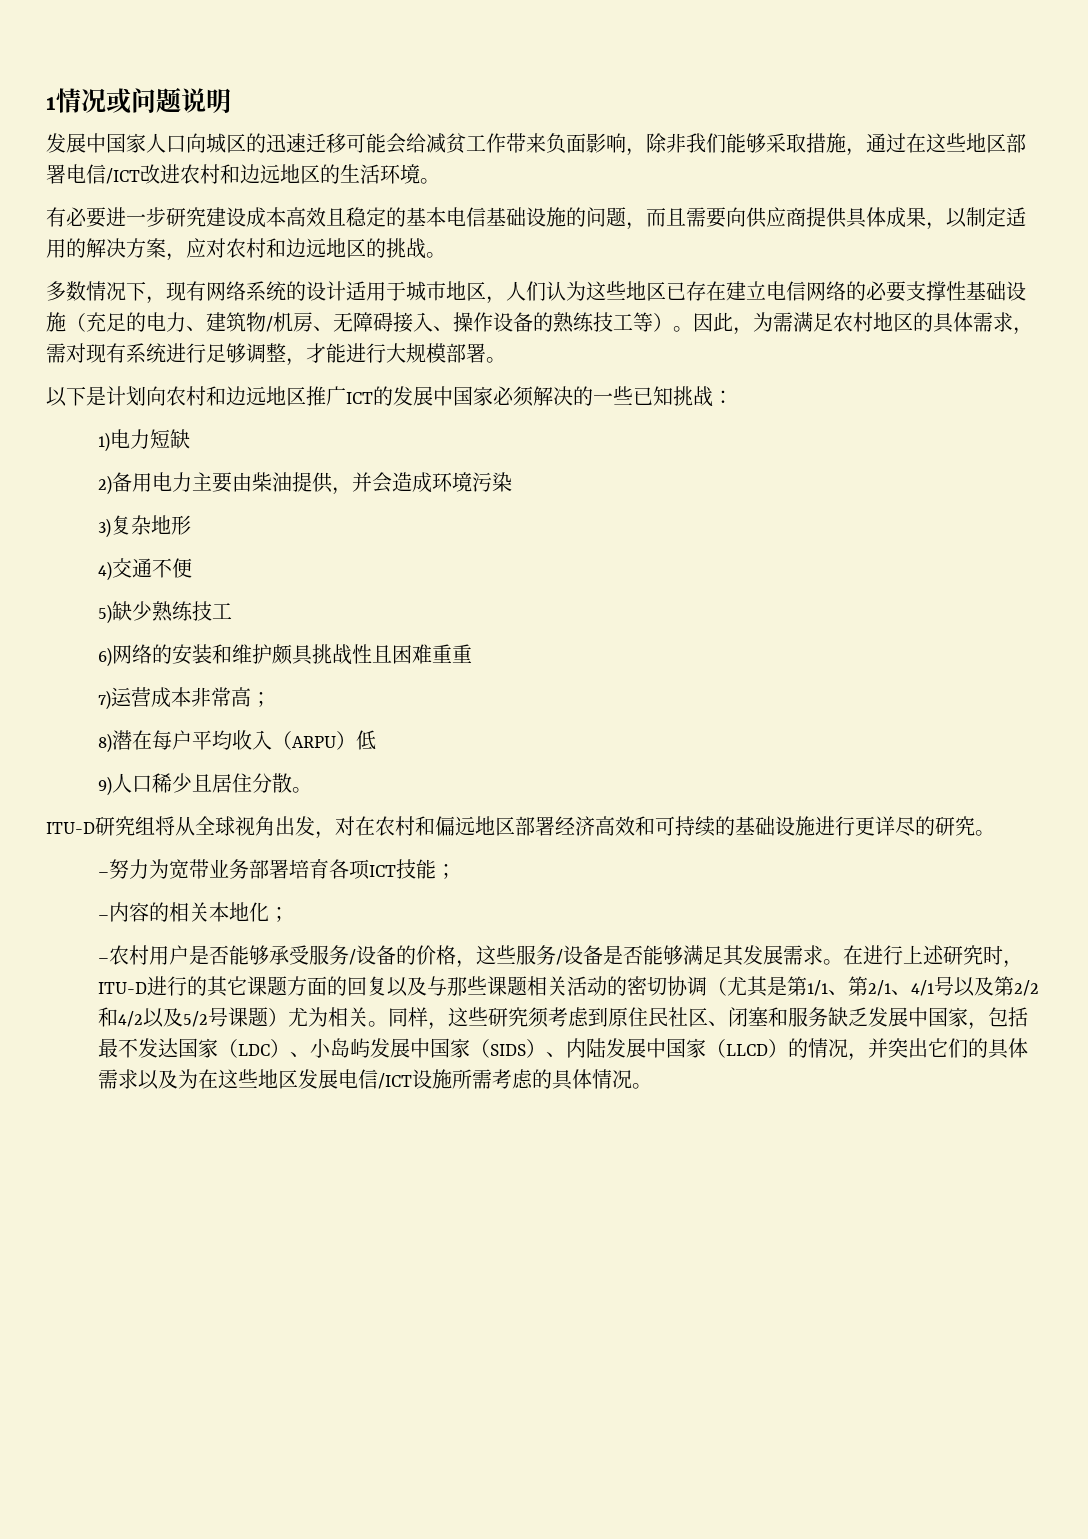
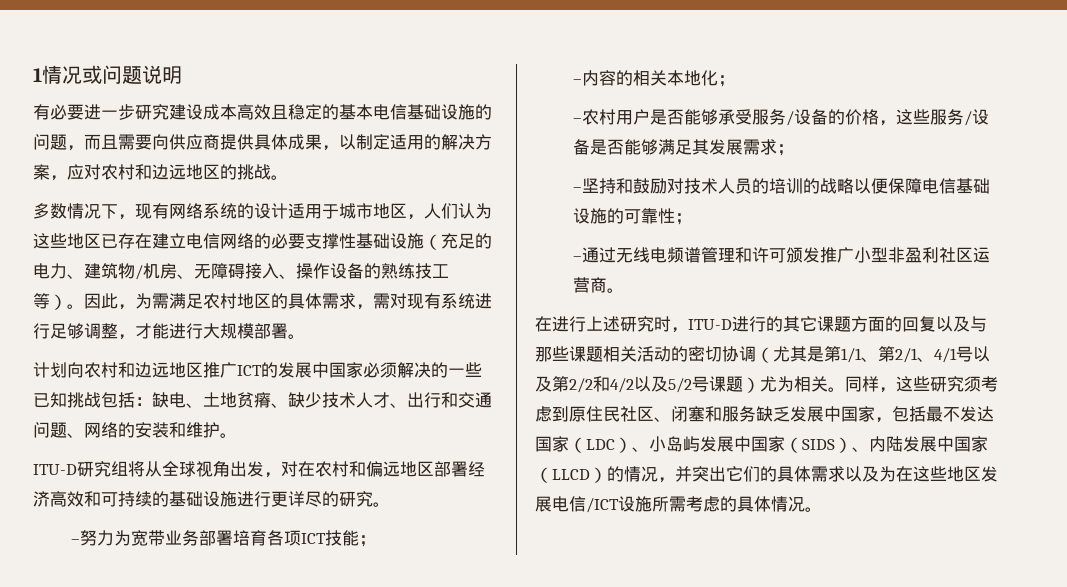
- 发展中国家人口向城区的迅速迁移可能会给减贫工作带来负面影响，除非我们能够采取措施，通过在这些地区部署电信/ICT改进农村和边远地区的生活环境。
- 以下是计划向农村和边远地区推广ICT的发展中国家必须解决的一些已知挑战：
- 1)电力短缺
- 2)备用电力主要由柴油提供，并会造成环境污染
- 3)复杂地形
- 4)交通不便
- 5)缺少熟练技工
- 6)网络的安装和维护颇具挑战性且困难重重
- 7)运营成本非常高；
- 8)潜在每户平均收入（ARPU）低
- 9)人口稀少且居住分散。
+ 计划向农村和边远地区推广ICT的发展中国家必须解决的一些已知挑战包括：缺电、土地贫瘠、缺少技术人才、出行和交通问题、网络的安装和维护。
- –农村用户是否能够承受服务/设备的价格，这些服务/设备是否能够满足其发展需求。在进行上述研究时，ITU-D进行的其它课题方面的回复以及与那些课题相关活动的密切协调（尤其是第1/1、第2/1、4/1号以及第2/2和4/2以及5/2号课题）尤为相关。
+ –农村用户是否能够承受服务/设备的价格，这些服务/设备是否能够满足其发展需求；
+ –坚持和鼓励对技术人员的培训的战略以便保障电信基础设施的可靠性；
+ –通过无线电频谱管理和许可颁发推广小型非盈利社区运营商。
+ 在进行上述研究时，ITU-D进行的其它课题方面的回复以及与那些课题相关活动的密切协调（尤其是第1/1、第2/1、4/1号以及第2/2和4/2以及5/2号课题）尤为相关。

